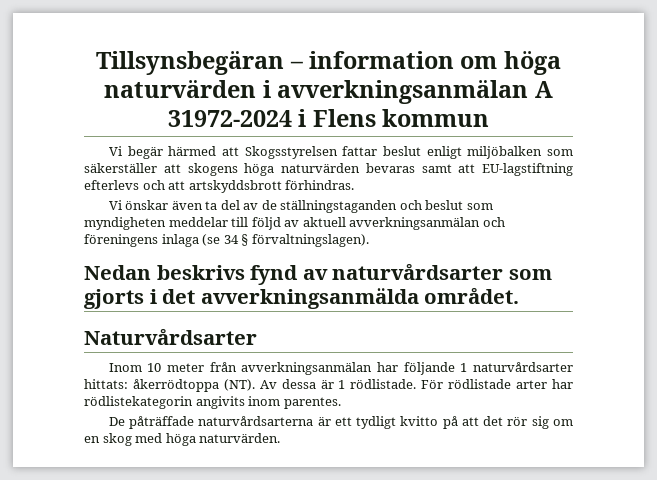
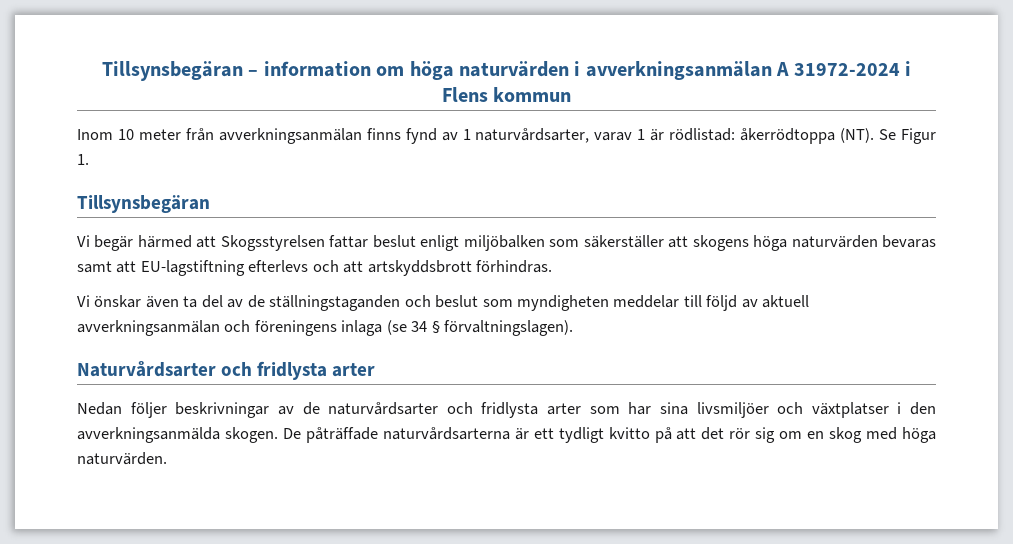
+ Inom 10 meter från avverkningsanmälan finns fynd av 1 naturvårdsarter, varav 1 är rödlistad: åkerrödtoppa (NT). Se Figur 1.
+ Tillsynsbegäran
- Nedan beskrivs fynd av naturvårdsarter som gjorts i det avverkningsanmälda området.
- Naturvårdsarter
- Inom 10 meter från avverkningsanmälan har följande 1 naturvårdsarter hittats: åkerrödtoppa (NT). Av dessa är 1 rödlistade. För rödlistade arter har rödlistekategorin angivits inom parentes.
- De påträffade naturvårdsarterna är ett tydligt kvitto på att det rör sig om en skog med höga naturvärden.
+ Naturvårdsarter och fridlysta arter
+ Nedan följer beskrivningar av de naturvårdsarter och fridlysta arter som har sina livsmiljöer och växtplatser i den avverkningsanmälda skogen. De påträffade naturvårdsarterna är ett tydligt kvitto på att det rör sig om en skog med höga naturvärden.

